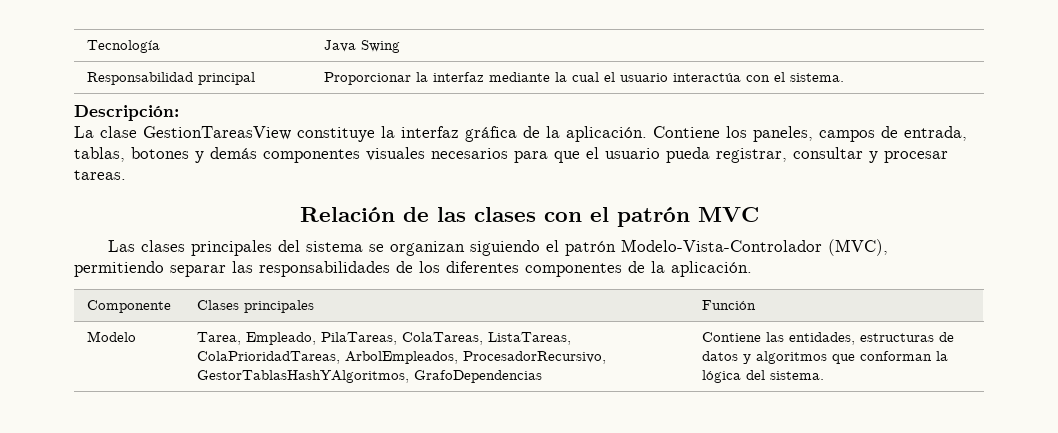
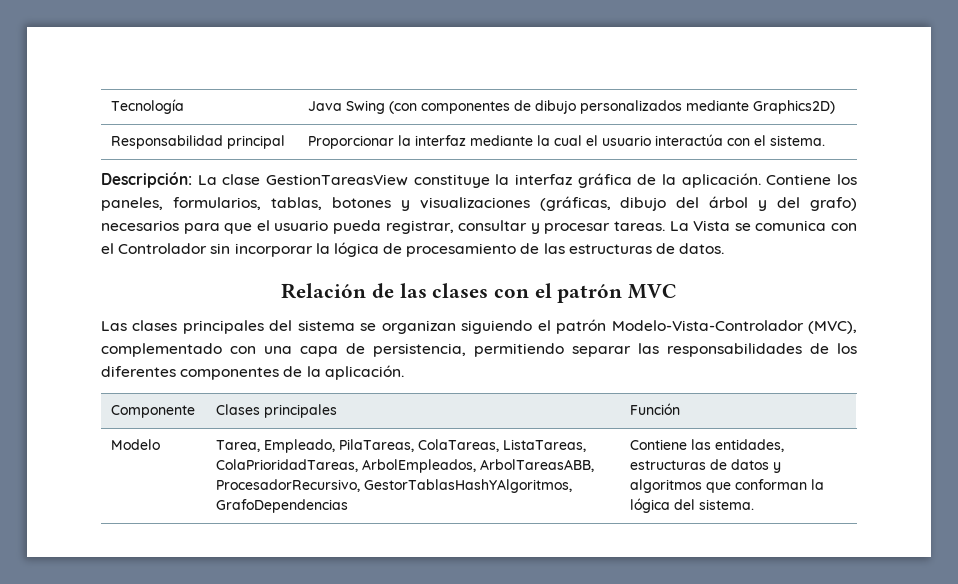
- Tecnología | Java Swing
+ Tecnología | Java Swing (con componentes de dibujo personalizados mediante Graphics2D)
- Descripción:
- La clase GestionTareasView constituye la interfaz gráfica de la aplicación.
+ Descripción: La clase GestionTareasView constituye la interfaz gráfica de la aplicación.
- Contiene los paneles, campos de entrada, tablas, botones y demás componentes visuales necesarios para que el usuario pueda registrar, consultar y procesar tareas.
+ Contiene los paneles, formularios, tablas, botones y visualizaciones (gráficas, dibujo del árbol y del grafo) necesarios para que el usuario pueda registrar, consultar y procesar tareas. La Vista se comunica con el Controlador sin incorporar la lógica de procesamiento de las estructuras de datos.
- Las clases principales del sistema se organizan siguiendo el patrón Modelo-Vista-Controlador (MVC), permitiendo separar las responsabilidades de los diferentes componentes de la aplicación.
+ Las clases principales del sistema se organizan siguiendo el patrón Modelo-Vista-Controlador (MVC), complementado con una capa de persistencia, permitiendo separar las responsabilidades de los diferentes componentes de la aplicación.
- Modelo | Tarea, Empleado, PilaTareas, ColaTareas, ListaTareas, ColaPrioridadTareas, ArbolEmpleados, ProcesadorRecursivo, GestorTablasHashYAlgoritmos, GrafoDependencias | Contiene las entidades, estructuras de datos y algoritmos que conforman la lógica del sistema.
+ Modelo | Tarea, Empleado, PilaTareas, ColaTareas, ListaTareas, ColaPrioridadTareas, ArbolEmpleados, ArbolTareasABB, ProcesadorRecursivo, GestorTablasHashYAlgoritmos, GrafoDependencias | Contiene las entidades, estructuras de datos y algoritmos que conforman la lógica del sistema.

